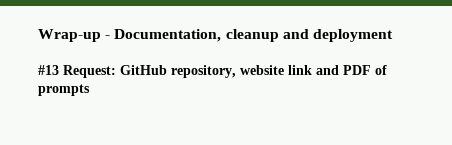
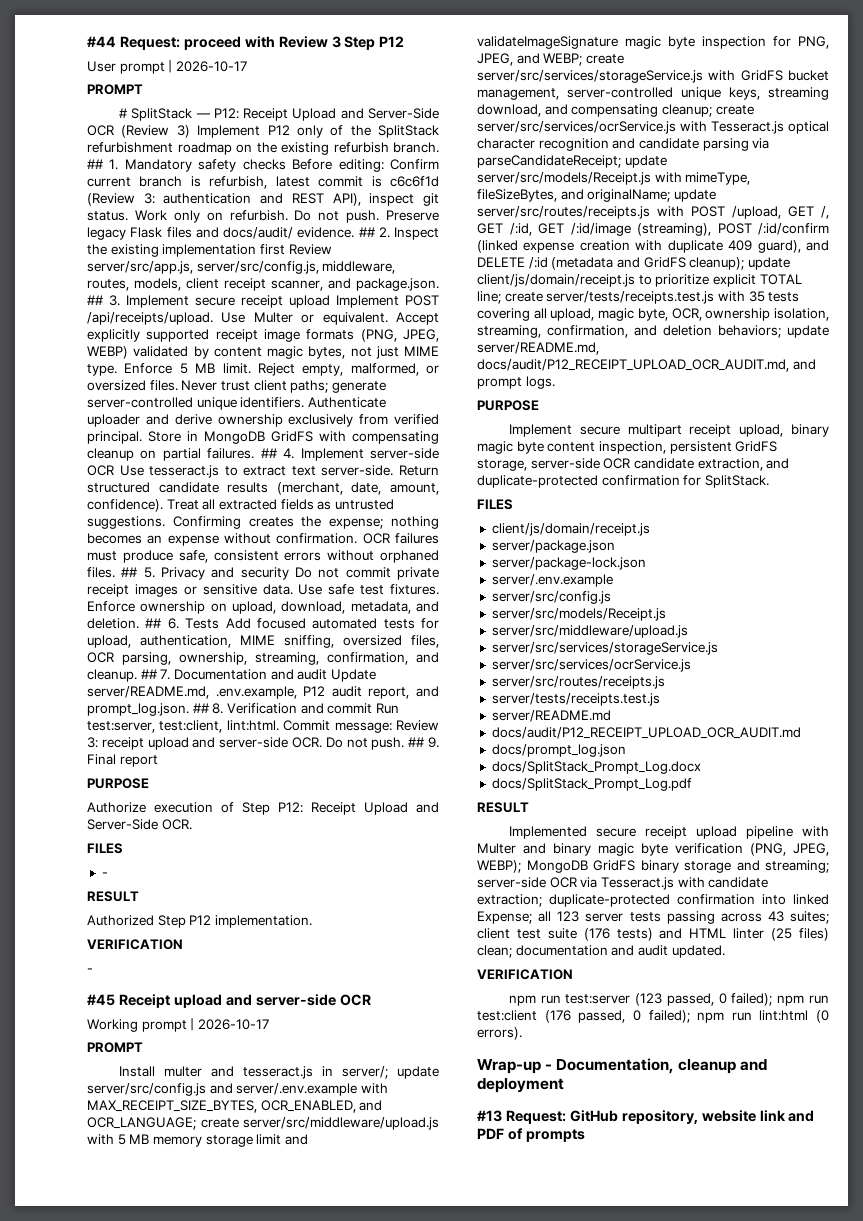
+ #44 Request: proceed with Review 3 Step P12
+ User prompt | 2026-10-17
+ PROMPT
+ # SplitStack — P12: Receipt Upload and Server-Side OCR (Review 3) Implement P12 only of the SplitStack refurbishment roadmap on the existing refurbish branch. ## 1. Mandatory safety checks Before editing: Confirm current branch is refurbish, latest commit is c6c6f1d (Review 3: authentication and REST API), inspect git status. Work only on refurbish. Do not push. Preserve legacy Flask files and docs/audit/ evidence. ## 2. Inspect the existing implementation first Review server/src/app.js, server/src/config.js, middleware, routes, models, client receipt scanner, and package.json. ## 3. Implement secure receipt upload Implement POST /api/receipts/upload. Use Multer or equivalent. Accept explicitly supported receipt image formats (PNG, JPEG, WEBP) validated by content magic bytes, not just MIME type. Enforce 5 MB limit. Reject empty, malformed, or oversized files. Never trust client paths; generate server-controlled unique identifiers. Authenticate uploader and derive ownership exclusively from verified principal. Store in MongoDB GridFS with compensating cleanup on partial failures. ## 4. Implement server-side OCR Use tesseract.js to extract text server-side. Return structured candidate results (merchant, date, amount, confidence). Treat all extracted fields as untrusted suggestions. Confirming creates the expense; nothing becomes an expense without confirmation. OCR failures must produce safe, consistent errors without orphaned files. ## 5. Privacy and security Do not commit private receipt images or sensitive data. Use safe test fixtures. Enforce ownership on upload, download, metadata, and deletion. ## 6. Tests Add focused automated tests for upload, authentication, MIME sniffing, oversized files, OCR parsing, ownership, streaming, confirmation, and cleanup. ## 7. Documentation and audit Update server/README.md, .env.example, P12 audit report, and prompt_log.json. ## 8. Verification and commit Run test:server, test:client, lint:html. Commit message: Review 3: receipt upload and server-side OCR. Do not push. ## 9. Final report
+ PURPOSE
+ Authorize execution of Step P12: Receipt Upload and Server-Side OCR.
+ FILES
+ -
+ RESULT
+ Authorized Step P12 implementation.
+ VERIFICATION
+ -
+ #45 Receipt upload and server-side OCR
+ Working prompt | 2026-10-17
+ PROMPT
+ Install multer and tesseract.js in server/; update server/src/config.js and server/.env.example with MAX_RECEIPT_SIZE_BYTES, OCR_ENABLED, and OCR_LANGUAGE; create server/src/middleware/upload.js with 5 MB memory storage limit and validateImageSignature magic byte inspection for PNG, JPEG, and WEBP; create server/src/services/storageService.js with GridFS bucket management, server-controlled unique keys, streaming download, and compensating cleanup; create server/src/services/ocrService.js with Tesseract.js optical character recognition and candidate parsing via parseCandidateReceipt; update server/src/models/Receipt.js with mimeType, fileSizeBytes, and originalName; update server/src/routes/receipts.js with POST /upload, GET /, GET /:id, GET /:id/image (streaming), POST /:id/confirm (linked expense creation with duplicate 409 guard), and DELETE /:id (metadata and GridFS cleanup); update client/js/domain/receipt.js to prioritize explicit TOTAL line; create server/tests/receipts.test.js with 35 tests covering all upload, magic byte, OCR, ownership isolation, streaming, confirmation, and deletion behaviors; update server/README.md, docs/audit/P12_RECEIPT_UPLOAD_OCR_AUDIT.md, and prompt logs.
+ PURPOSE
+ Implement secure multipart receipt upload, binary magic byte content inspection, persistent GridFS storage, server-side OCR candidate extraction, and duplicate-protected confirmation for SplitStack.
+ FILES
+ client/js/domain/receipt.js
+ server/package.json
+ server/package-lock.json
+ server/.env.example
+ server/src/config.js
+ server/src/models/Receipt.js
+ server/src/middleware/upload.js
+ server/src/services/storageService.js
+ server/src/services/ocrService.js
+ server/src/routes/receipts.js
+ server/tests/receipts.test.js
+ server/README.md
+ docs/audit/P12_RECEIPT_UPLOAD_OCR_AUDIT.md
+ docs/prompt_log.json
+ docs/SplitStack_Prompt_Log.docx
+ docs/SplitStack_Prompt_Log.pdf
+ RESULT
+ Implemented secure receipt upload pipeline with Multer and binary magic byte verification (PNG, JPEG, WEBP); MongoDB GridFS binary storage and streaming; server-side OCR via Tesseract.js with candidate extraction; duplicate-protected confirmation into linked Expense; all 123 server tests passing across 43 suites; client test suite (176 tests) and HTML linter (25 files) clean; documentation and audit updated.
+ VERIFICATION
+ npm run test:server (123 passed, 0 failed); npm run test:client (176 passed, 0 failed); npm run lint:html (0 errors).

